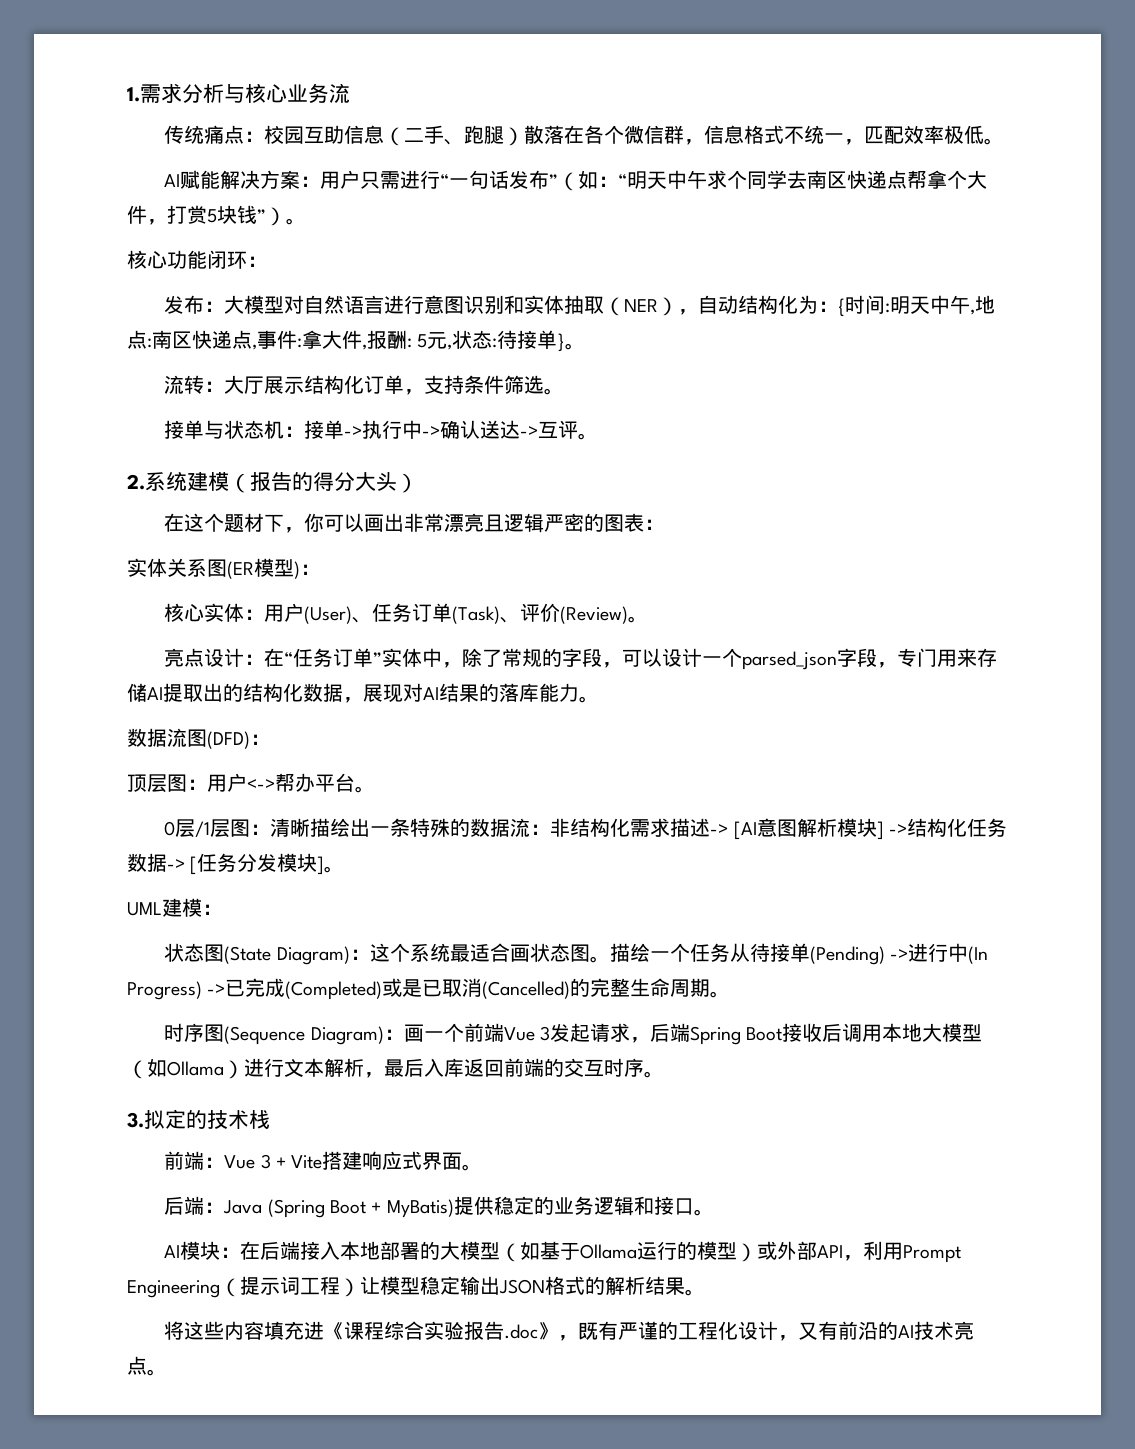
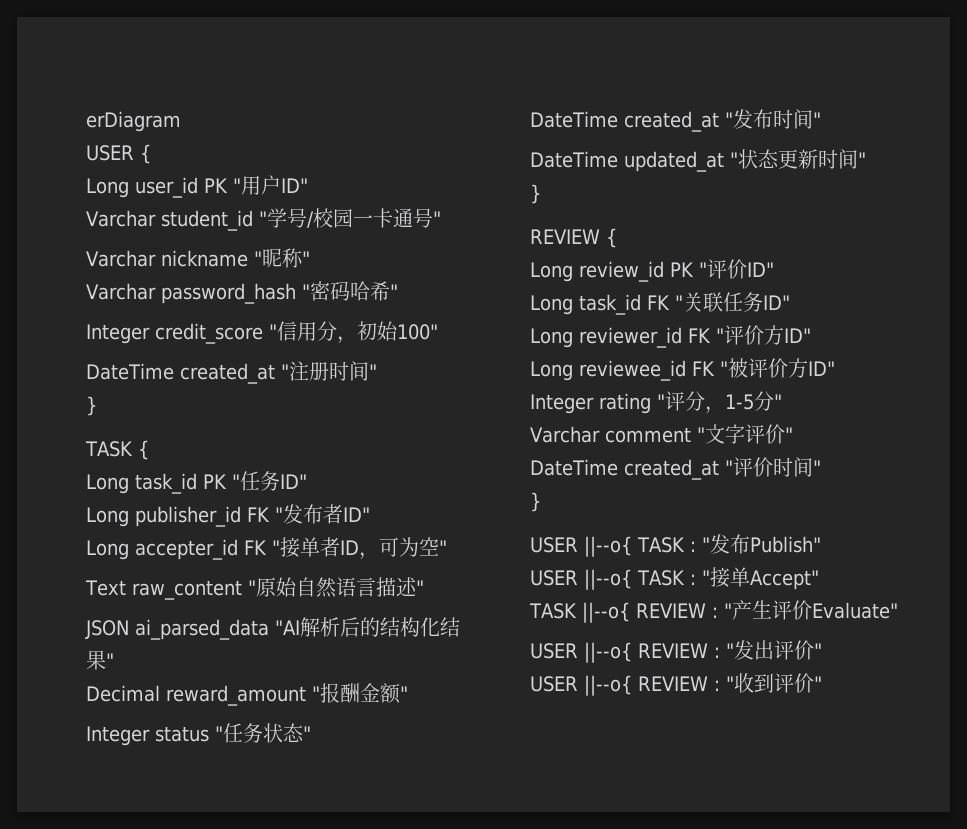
- 1.需求分析与核心业务流
- 传统痛点：校园互助信息（二手、跑腿）散落在各个微信群，信息格式不统一，匹配效率极低。
- AI赋能解决方案：用户只需进行“一句话发布”（如：“明天中午求个同学去南区快递点帮拿个大件，打赏5块钱”）。
- 核心功能闭环：
- 发布：大模型对自然语言进行意图识别和实体抽取（NER），自动结构化为：{时间:明天中午,地点:南区快递点,事件:拿大件,报酬: 5元,状态:待接单}。
- 流转：大厅展示结构化订单，支持条件筛选。
- 接单与状态机：接单->执行中->确认送达->互评。
- 2.系统建模（报告的得分大头）
- 在这个题材下，你可以画出非常漂亮且逻辑严密的图表：
- 实体关系图(ER模型)：
- 核心实体：用户(User)、任务订单(Task)、评价(Review)。
- 亮点设计：在“任务订单”实体中，除了常规的字段，可以设计一个parsed_json字段，专门用来存储AI提取出的结构化数据，展现对AI结果的落库能力。
- 数据流图(DFD)：
- 顶层图：用户<->帮办平台。
- 0层/1层图：清晰描绘出一条特殊的数据流：非结构化需求描述-> [AI意图解析模块] ->结构化任务数据-> [任务分发模块]。
- UML建模：
- 状态图(State Diagram)：这个系统最适合画状态图。描绘一个任务从待接单(Pending) ->进行中(In Progress) ->已完成(Completed)或是已取消(Cancelled)的完整生命周期。
- 时序图(Sequence Diagram)：画一个前端Vue 3发起请求，后端Spring Boot接收后调用本地大模型（如Ollama）进行文本解析，最后入库返回前端的交互时序。
- 3.拟定的技术栈
- 前端：Vue 3 + Vite搭建响应式界面。
- 后端：Java (Spring Boot + MyBatis)提供稳定的业务逻辑和接口。
- AI模块：在后端接入本地部署的大模型（如基于Ollama运行的模型）或外部API，利用Prompt Engineering（提示词工程）让模型稳定输出JSON格式的解析结果。
- 将这些内容填充进《课程综合实验报告.doc》，既有严谨的工程化设计，又有前沿的AI技术亮点。
+ erDiagram
+ USER {
+ Long user_id PK "用户ID"
+ Varchar student_id "学号/校园一卡通号"
+ Varchar nickname "昵称"
+ Varchar password_hash "密码哈希"
+ Integer credit_score "信用分，初始100"
+ DateTime created_at "注册时间"
+ }
+ TASK {
+ Long task_id PK "任务ID"
+ Long publisher_id FK "发布者ID"
+ Long accepter_id FK "接单者ID，可为空"
+ Text raw_content "原始自然语言描述"
+ JSON ai_parsed_data "AI解析后的结构化结果"
+ Decimal reward_amount "报酬金额"
+ Integer status "任务状态"
+ DateTime created_at "发布时间"
+ DateTime updated_at "状态更新时间"
+ }
+ REVIEW {
+ Long review_id PK "评价ID"
+ Long task_id FK "关联任务ID"
+ Long reviewer_id FK "评价方ID"
+ Long reviewee_id FK "被评价方ID"
+ Integer rating "评分，1-5分"
+ Varchar comment "文字评价"
+ DateTime created_at "评价时间"
+ }
+ USER ||--o{ TASK : "发布Publish"
+ USER ||--o{ TASK : "接单Accept"
+ TASK ||--o{ REVIEW : "产生评价Evaluate"
+ USER ||--o{ REVIEW : "发出评价"
+ USER ||--o{ REVIEW : "收到评价"

